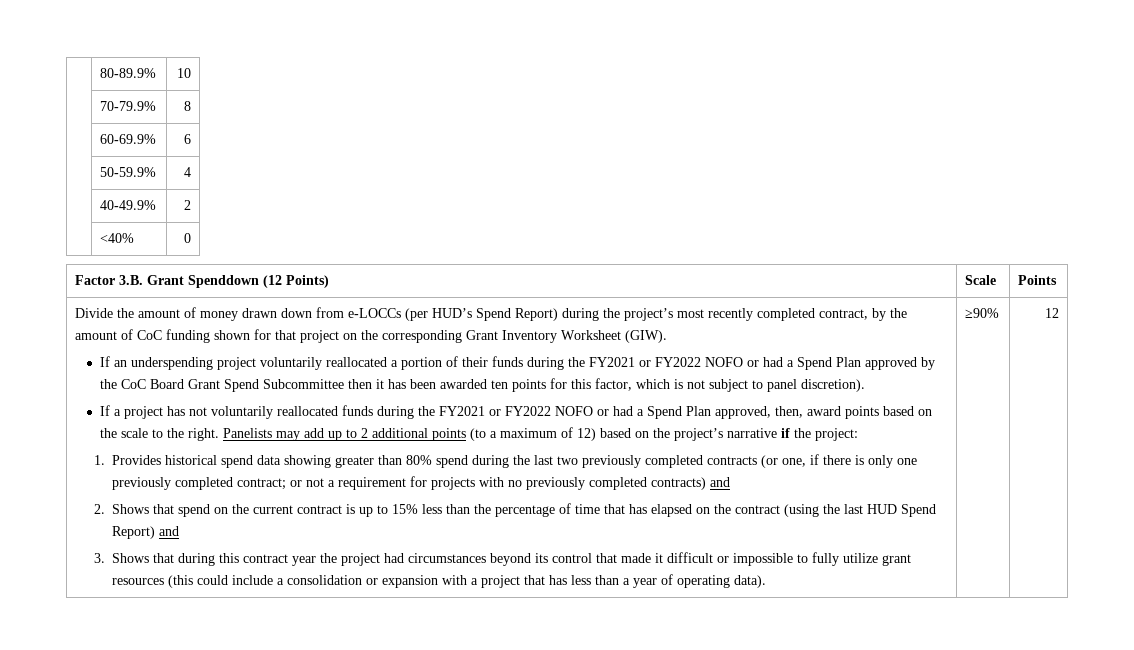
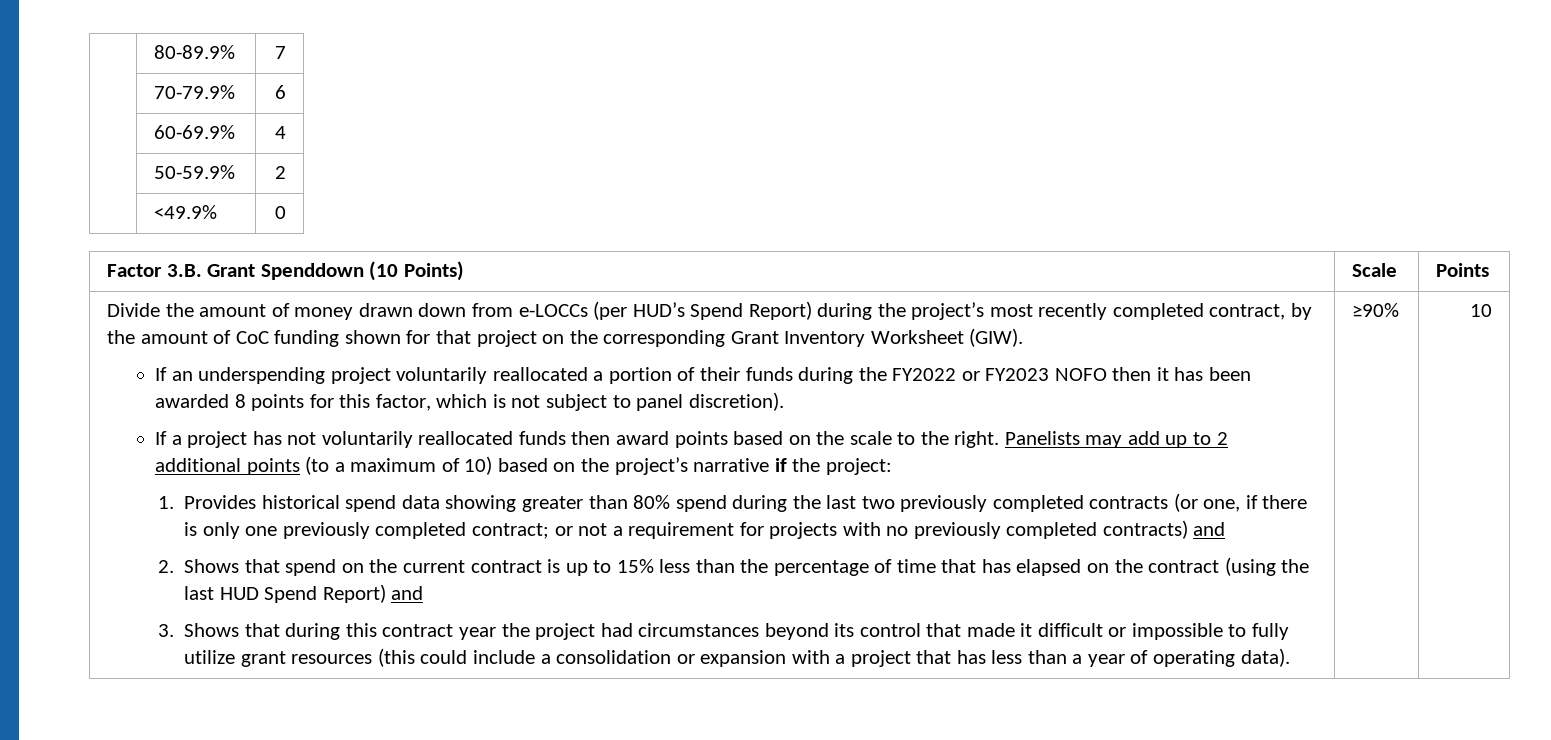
- | 80-89.9% | 10
+ | 80-89.9% | 7
- | 70-79.9% | 8
+ | 70-79.9% | 6
- | 60-69.9% | 6
+ | 60-69.9% | 4
- | 50-59.9% | 4
- | 40-49.9% | 2
+ | 50-59.9% | 2
- | <40% | 0
+ | <49.9% | 0
- Factor 3.B. Grant Spenddown (12 Points) | Scale | Points
+ Factor 3.B. Grant Spenddown (10 Points) | Scale | Points
- If an underspending project voluntarily reallocated a portion of their funds during the FY2021 or FY2022 NOFO or had a Spend Plan approved by the CoC Board Grant Spend Subcommittee then it has been awarded ten points for this factor, which is not subject to panel discretion).
+ If an underspending project voluntarily reallocated a portion of their funds during the FY2022 or FY2023 NOFO then it has been awarded 8 points for this factor, which is not subject to panel discretion).
- If a project has not voluntarily reallocated funds during the FY2021 or FY2022 NOFO or had a Spend Plan approved, then, award points based on the scale to the right.
+ If a project has not voluntarily reallocated funds then award points based on the scale to the right.
- Panelists may add up to 2 additional points (to a maximum of 12) based on the project’s narrative if the project:
+ Panelists may add up to 2 additional points (to a maximum of 10) based on the project’s narrative if the project:
- 12
+ 10

